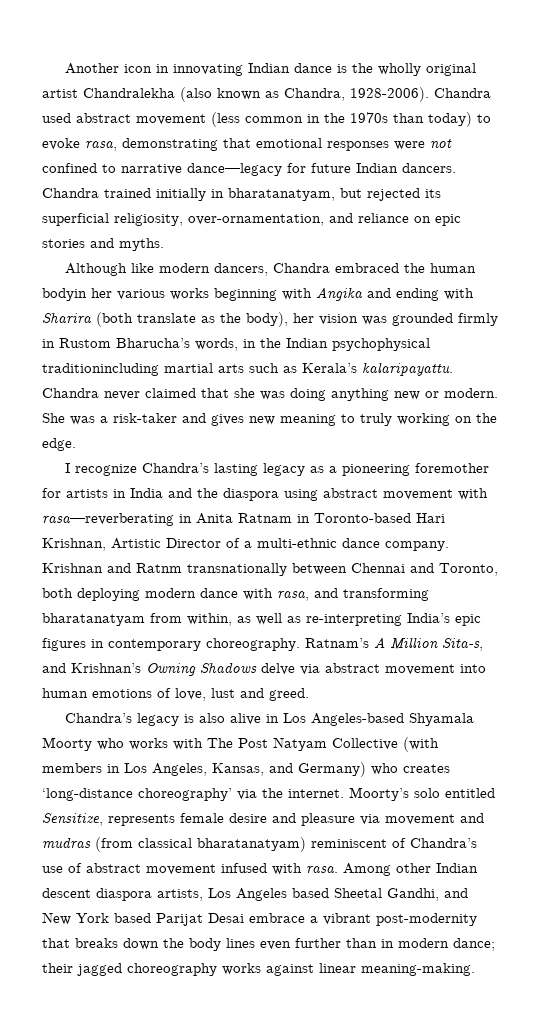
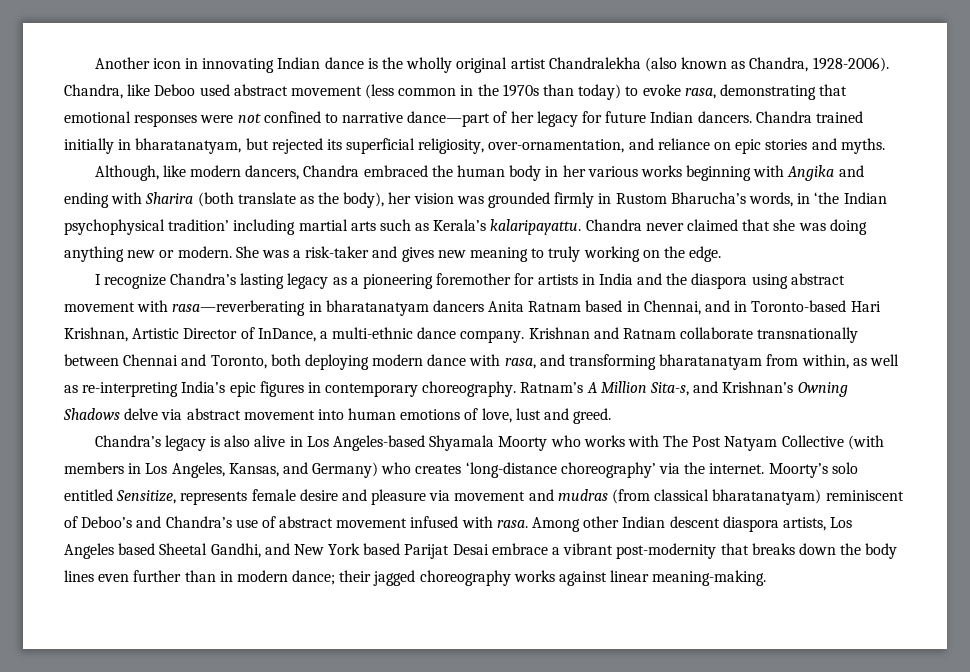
- Chandra used abstract movement (less common in the 1970s than today) to evoke rasa, demonstrating that emotional responses were not confined to narrative dance—legacy for future Indian dancers.
+ Chandra, like Deboo used abstract movement (less common in the 1970s than today) to evoke rasa, demonstrating that emotional responses were not confined to narrative dance—part of her legacy for future Indian dancers.
- Although like modern dancers, Chandra embraced the human bodyin her various works beginning with Angika and ending with Sharira (both translate as the body), her vision was grounded firmly in Rustom Bharucha’s words, in the Indian psychophysical traditionincluding martial arts such as Kerala’s kalaripayattu.
+ Although, like modern dancers, Chandra embraced the human body in her various works beginning with Angika and ending with Sharira (both translate as the body), her vision was grounded firmly in Rustom Bharucha’s words, in ‘the Indian psychophysical tradition’ including martial arts such as Kerala’s kalaripayattu.
- I recognize Chandra’s lasting legacy as a pioneering foremother for artists in India and the diaspora using abstract movement with rasa—reverberating in Anita Ratnam in Toronto-based Hari Krishnan, Artistic Director of a multi-ethnic dance company.
+ I recognize Chandra’s lasting legacy as a pioneering foremother for artists in India and the diaspora using abstract movement with rasa—reverberating in bharatanatyam dancers Anita Ratnam based in Chennai, and in Toronto-based Hari Krishnan, Artistic Director of InDance, a multi-ethnic dance company.
- Krishnan and Ratnm transnationally between Chennai and Toronto, both deploying modern dance with rasa, and transforming bharatanatyam from within, as well as re-interpreting India’s epic figures in contemporary choreography.
+ Krishnan and Ratnam collaborate transnationally between Chennai and Toronto, both deploying modern dance with rasa, and transforming bharatanatyam from within, as well as re-interpreting India’s epic figures in contemporary choreography.
- Moorty’s solo entitled Sensitize, represents female desire and pleasure via movement and mudras (from classical bharatanatyam) reminiscent of Chandra’s use of abstract movement infused with rasa.
+ Moorty’s solo entitled Sensitize, represents female desire and pleasure via movement and mudras (from classical bharatanatyam) reminiscent of Deboo’s and Chandra’s use of abstract movement infused with rasa.

